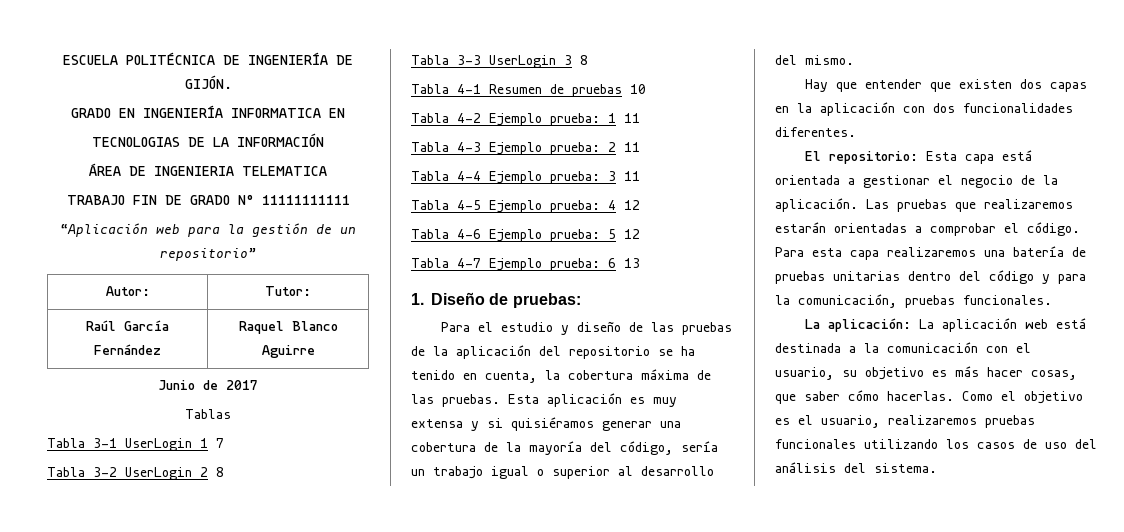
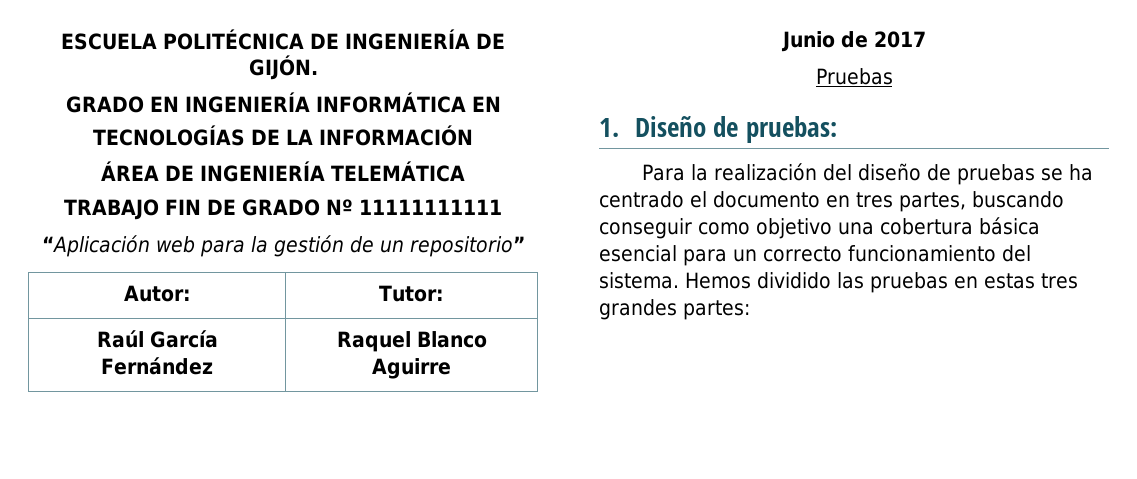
- GRADO EN INGENIERÍA INFORMATICA EN
+ GRADO EN INGENIERÍA INFORMÁTICA EN
- TECNOLOGIAS DE LA INFORMACIÓN
+ TECNOLOGÍAS DE LA INFORMACIÓN
- ÁREA DE INGENIERIA TELEMATICA
+ ÁREA DE INGENIERÍA TELEMÁTICA
- Tablas
- Tabla 3-1 UserLogin 1 7
- Tabla 3-2 UserLogin 2 8
- Tabla 3-3 UserLogin 3 8
- Tabla 4-1 Resumen de pruebas 10
- Tabla 4-2 Ejemplo prueba: 1 11
- Tabla 4-3 Ejemplo prueba: 2 11
- Tabla 4-4 Ejemplo prueba: 3 11
- Tabla 4-5 Ejemplo prueba: 4 12
- Tabla 4-6 Ejemplo prueba: 5 12
- Tabla 4-7 Ejemplo prueba: 6 13
+ Pruebas
- Para el estudio y diseño de las pruebas de la aplicación del repositorio se ha tenido en cuenta, la cobertura máxima de las pruebas. Esta aplicación es muy extensa y si quisiéramos generar una cobertura de la mayoría del código, sería un trabajo igual o superior al desarrollo del mismo.
- Hay que entender que existen dos capas en la aplicación con dos funcionalidades diferentes.
- El repositorio: Esta capa está orientada a gestionar el negocio de la aplicación. Las pruebas que realizaremos estarán orientadas a comprobar el código. Para esta capa realizaremos una batería de pruebas unitarias dentro del código y para la comunicación, pruebas funcionales.
- La aplicación: La aplicación web está destinada a la comunicación con el usuario, su objetivo es más hacer cosas, que saber cómo hacerlas. Como el objetivo es el usuario, realizaremos pruebas funcionales utilizando los casos de uso del análisis del sistema.
+ Para la realización del diseño de pruebas se ha centrado el documento en tres partes, buscando conseguir como objetivo una cobertura básica esencial para un correcto funcionamiento del sistema. Hemos dividido las pruebas en estas tres grandes partes:

